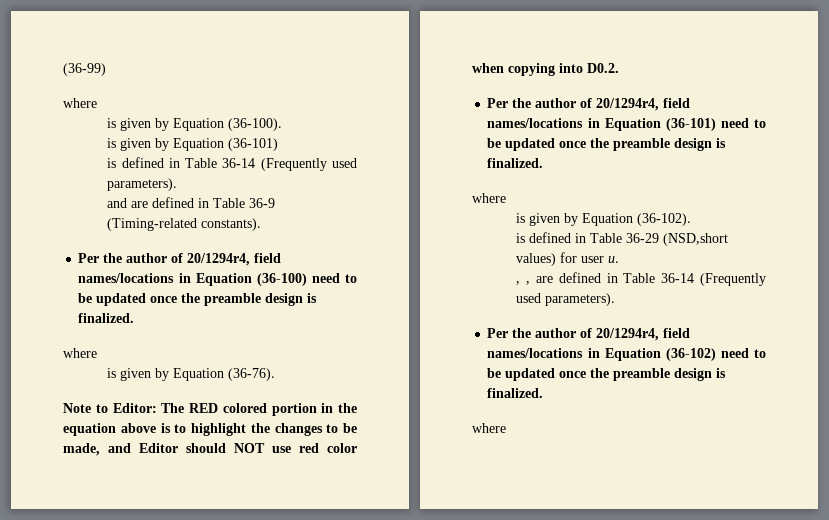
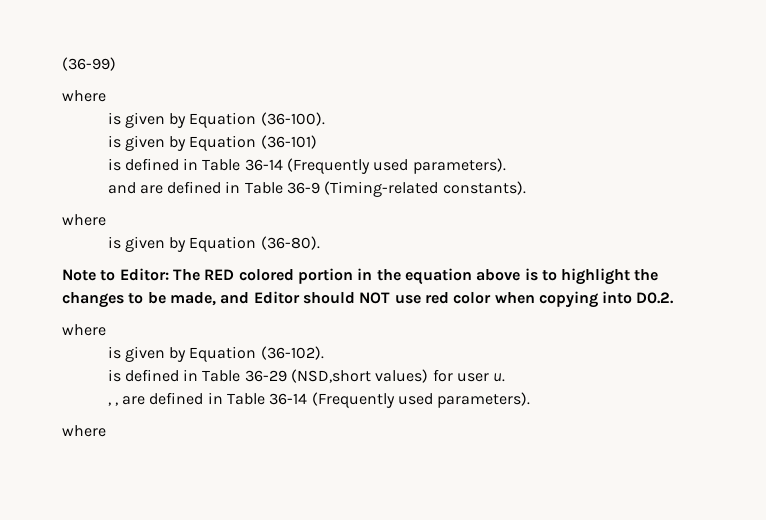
  and are defined in Table 36-9 (Timing-related constants).
- Per the author of 20/1294r4, field names/locations in Equation (36-100) need to be updated once the preamble design is finalized.
  where
- is given by Equation (36-76).
+ is given by Equation (36-80).
- Per the author of 20/1294r4, field names/locations in Equation (36-101) need to be updated once the preamble design is finalized.
- Per the author of 20/1294r4, field names/locations in Equation (36-102) need to be updated once the preamble design is finalized.

